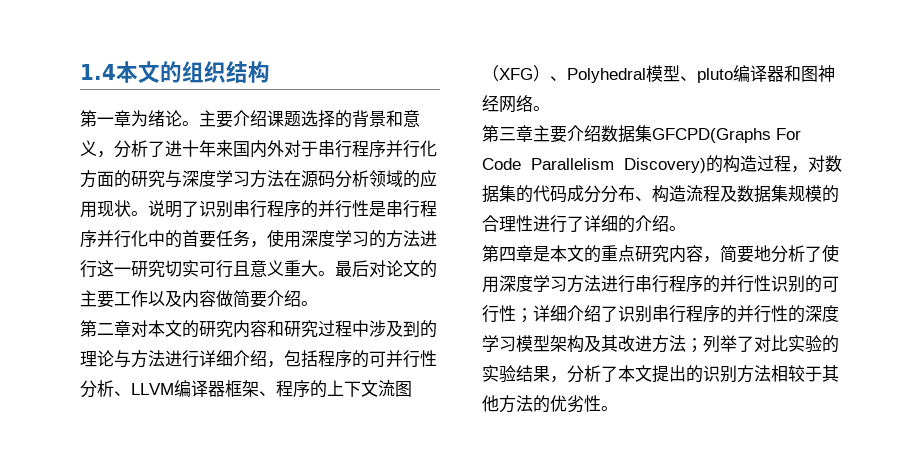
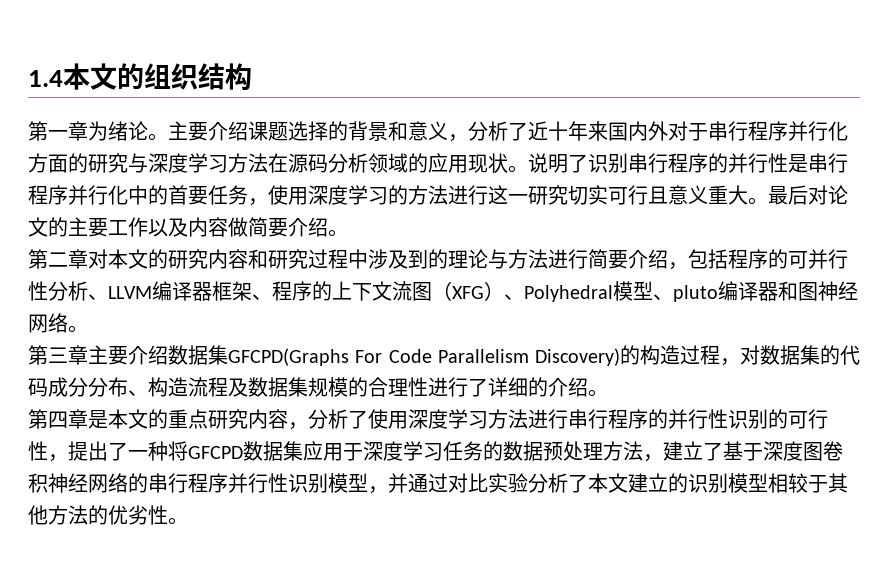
- 主要介绍课题选择的背景和意义，分析了进十年来国内外对于串行程序并行化方面的研究与深度学习方法在源码分析领域的应用现状。
+ 主要介绍课题选择的背景和意义，分析了近十年来国内外对于串行程序并行化方面的研究与深度学习方法在源码分析领域的应用现状。
- 第二章对本文的研究内容和研究过程中涉及到的理论与方法进行详细介绍，包括程序的可并行性分析、LLVM编译器框架、程序的上下文流图（XFG）、Polyhedral模型、pluto编译器和图神经网络。
+ 第二章对本文的研究内容和研究过程中涉及到的理论与方法进行简要介绍，包括程序的可并行性分析、LLVM编译器框架、程序的上下文流图（XFG）、Polyhedral模型、pluto编译器和图神经网络。
- 第四章是本文的重点研究内容，简要地分析了使用深度学习方法进行串行程序的并行性识别的可行性；详细介绍了识别串行程序的并行性的深度学习模型架构及其改进方法；列举了对比实验的实验结果，分析了本文提出的识别方法相较于其他方法的优劣性。
+ 第四章是本文的重点研究内容，分析了使用深度学习方法进行串行程序的并行性识别的可行性，提出了一种将GFCPD数据集应用于深度学习任务的数据预处理方法，建立了基于深度图卷积神经网络的串行程序并行性识别模型，并通过对比实验分析了本文建立的识别模型相较于其他方法的优劣性。

